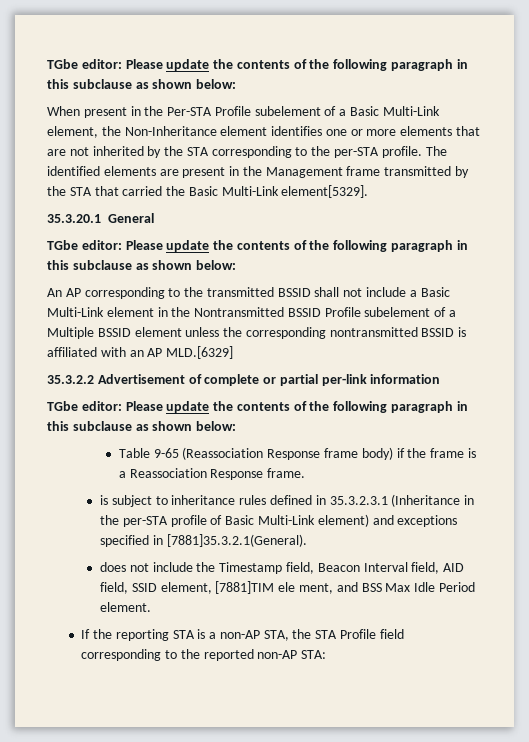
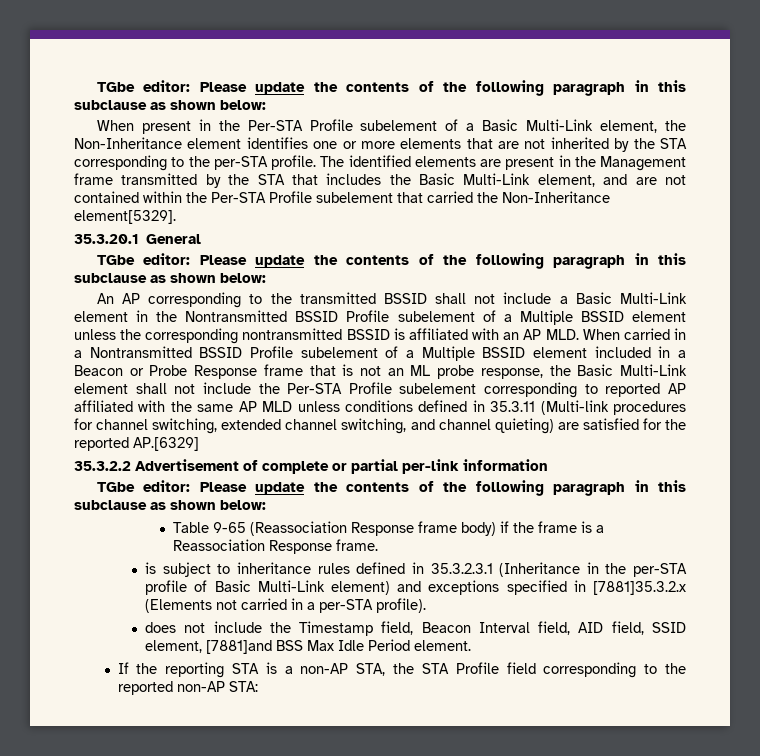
- The identified elements are present in the Management frame transmitted by the STA that carried the Basic Multi-Link element[5329].
+ The identified elements are present in the Management frame transmitted by the STA that includes the Basic Multi-Link element, and are not contained within the Per-STA Profile subelement that carried the Non-Inheritance element[5329].
- An AP corresponding to the transmitted BSSID shall not include a Basic Multi-Link element in the Nontransmitted BSSID Profile subelement of a Multiple BSSID element unless the corresponding nontransmitted BSSID is affiliated with an AP MLD.[6329]
+ An AP corresponding to the transmitted BSSID shall not include a Basic Multi-Link element in the Nontransmitted BSSID Profile subelement of a Multiple BSSID element unless the corresponding nontransmitted BSSID is affiliated with an AP MLD. When carried in a Nontransmitted BSSID Profile subelement of a Multiple BSSID element included in a Beacon or Probe Response frame that is not an ML probe response, the Basic Multi-Link element shall not include the Per-STA Profile subelement corresponding to reported AP affiliated with the same AP MLD unless conditions defined in 35.3.11 (Multi-link procedures for channel switching, extended channel switching, and channel quieting) are satisfied for the reported AP.[6329]
- is subject to inheritance rules defined in 35.3.2.3.1 (Inheritance in the per-STA profile of Basic Multi-Link element) and exceptions specified in [7881]35.3.2.1(General).
+ is subject to inheritance rules defined in 35.3.2.3.1 (Inheritance in the per-STA profile of Basic Multi-Link element) and exceptions specified in [7881]35.3.2.x (Elements not carried in a per-STA profile).
- does not include the Timestamp field, Beacon Interval field, AID field, SSID element, [7881]TIM ele ment, and BSS Max Idle Period element.
+ does not include the Timestamp field, Beacon Interval field, AID field, SSID element, [7881]and BSS Max Idle Period element.

